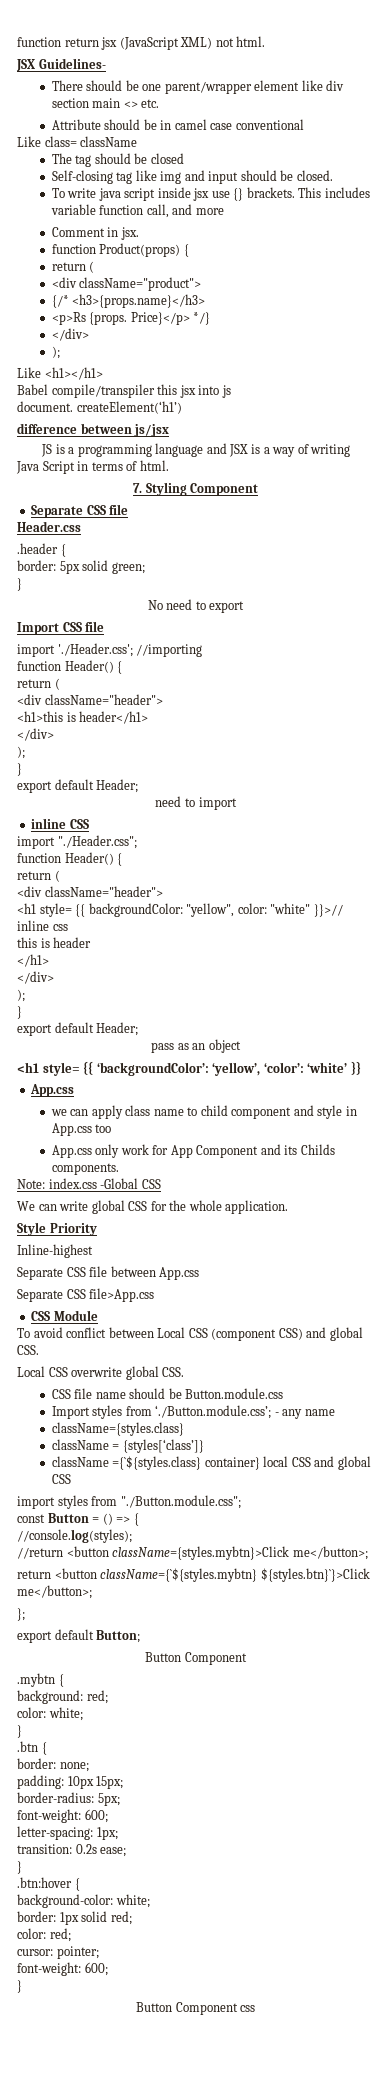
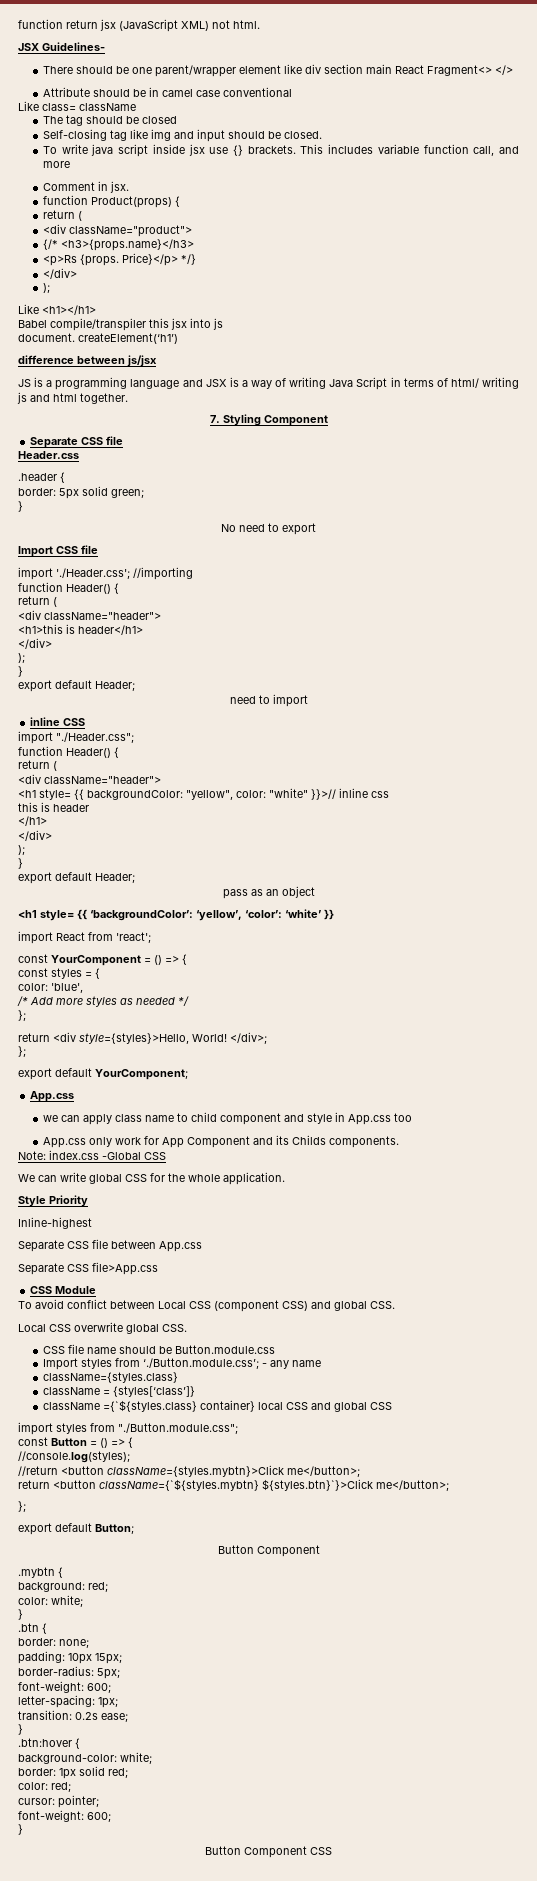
- There should be one parent/wrapper element like div section main <> etc.
+ There should be one parent/wrapper element like div section main React Fragment<> </>
- JS is a programming language and JSX is a way of writing Java Script in terms of html.
+ JS is a programming language and JSX is a way of writing Java Script in terms of html/ writing js and html together.
+ import React from 'react';
+ const YourComponent = () => {
+ const styles = {
+ color: 'blue',
+ /* Add more styles as needed */
+ };
+ return <div style={styles}>Hello, World! </div>;
+ };
+ export default YourComponent;
- Button Component css
+ Button Component CSS

